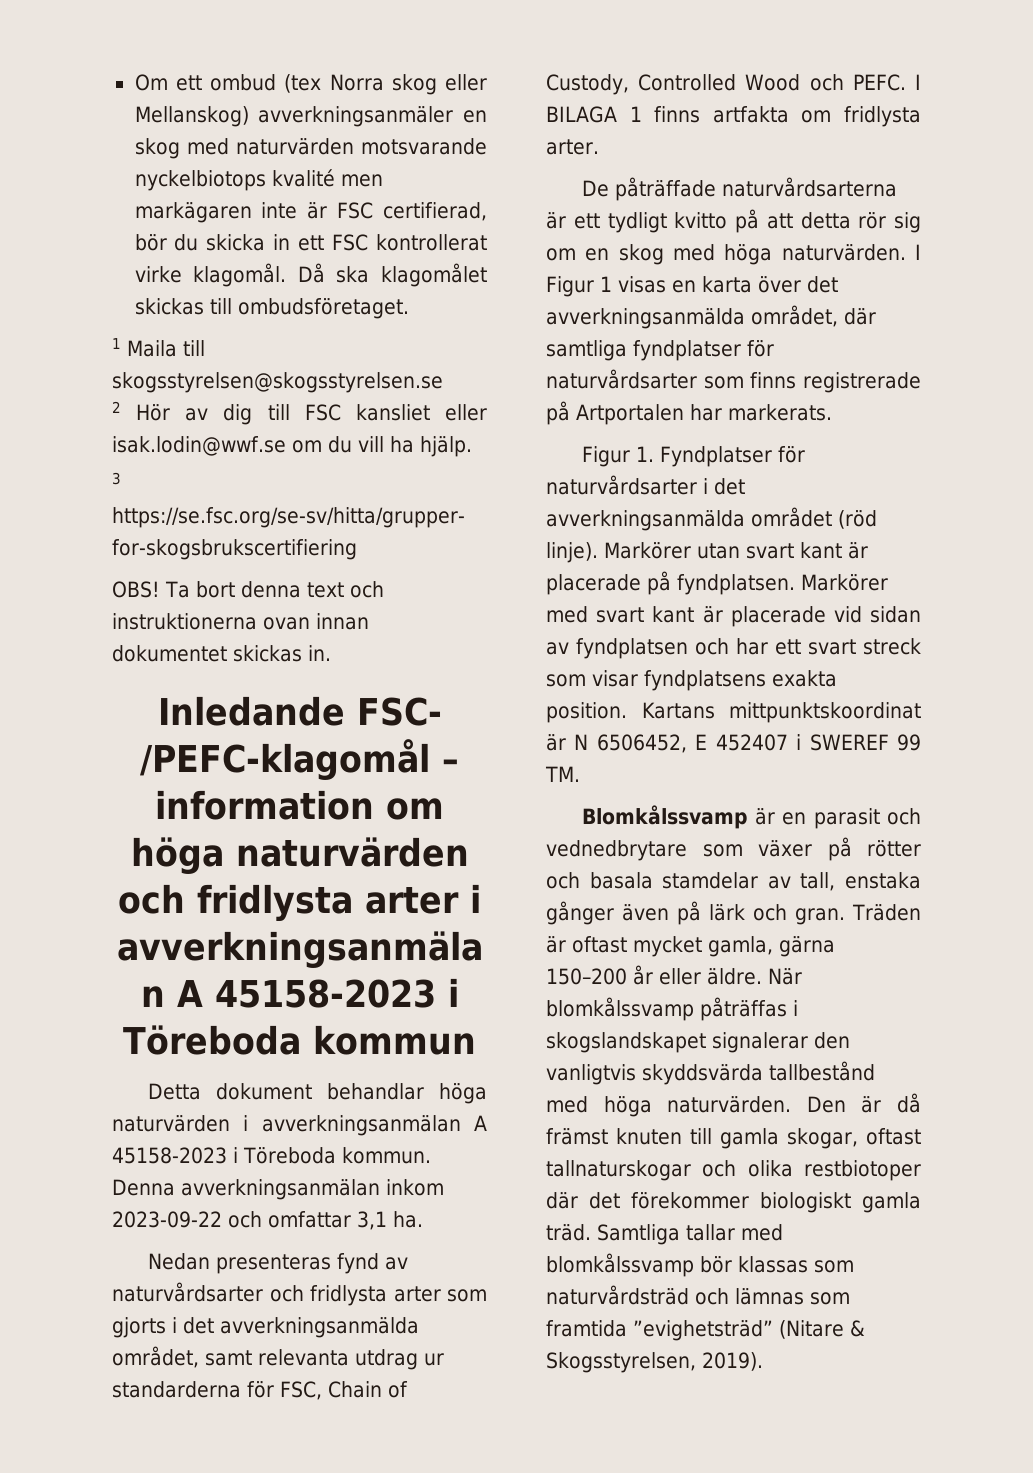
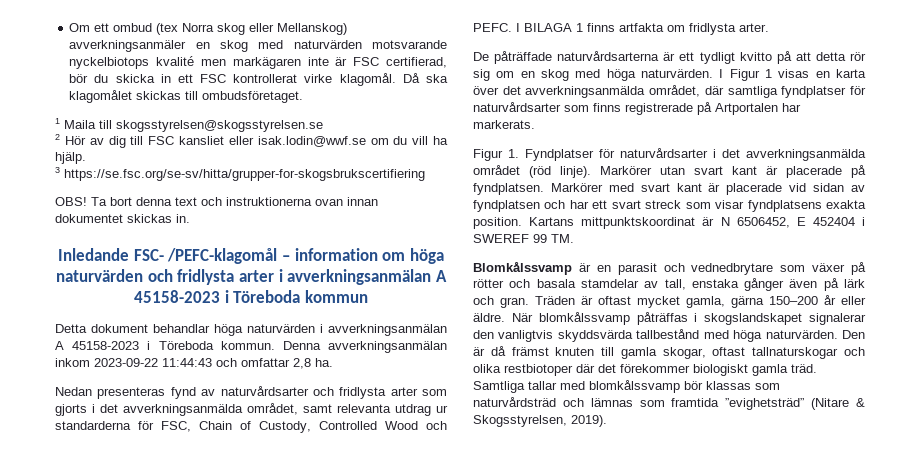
- Denna avverkningsanmälan inkom 2023-09-22 och omfattar 3,1 ha.
+ Denna avverkningsanmälan inkom 2023-09-22 11:44:43 och omfattar 2,8 ha.
- Kartans mittpunktskoordinat är N 6506452, E 452407 i SWEREF 99 TM.
+ Kartans mittpunktskoordinat är N 6506452, E 452404 i SWEREF 99 TM.

